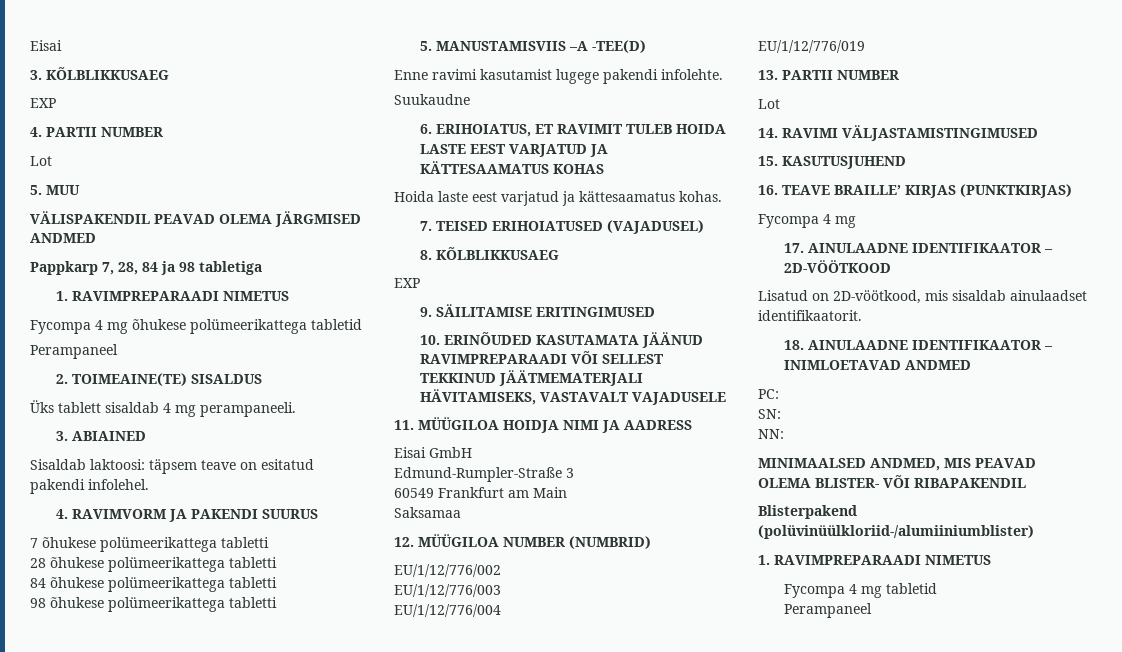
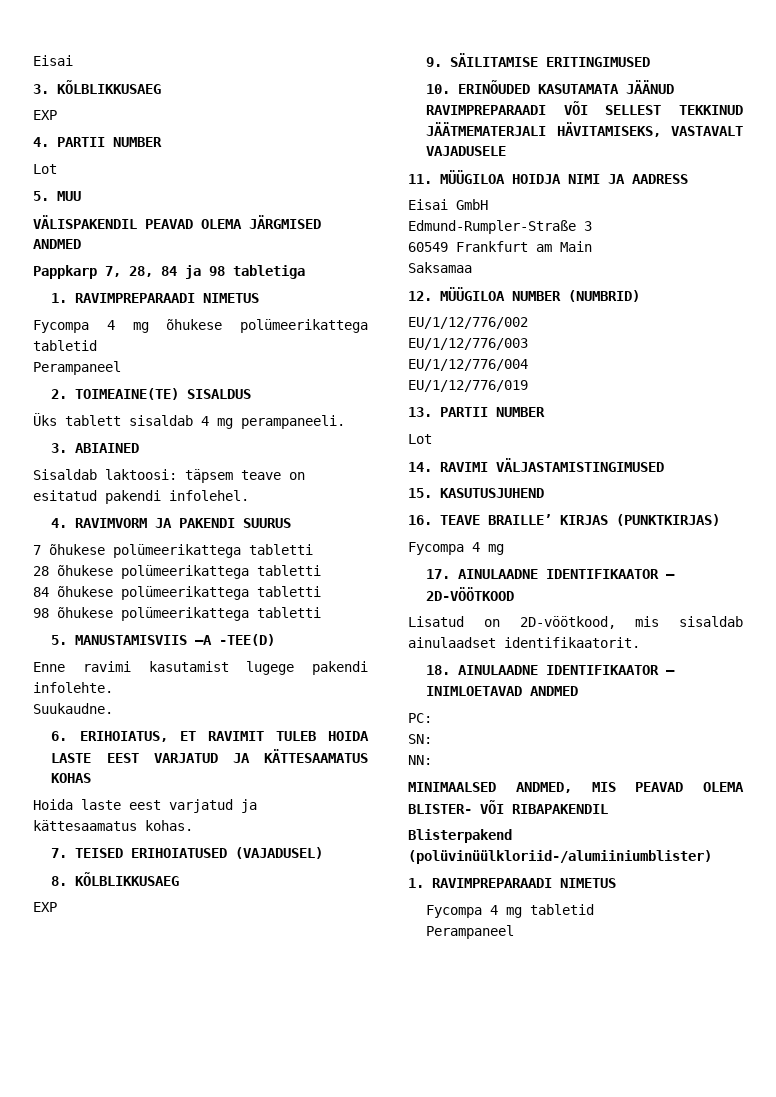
- Suukaudne
+ Suukaudne.

